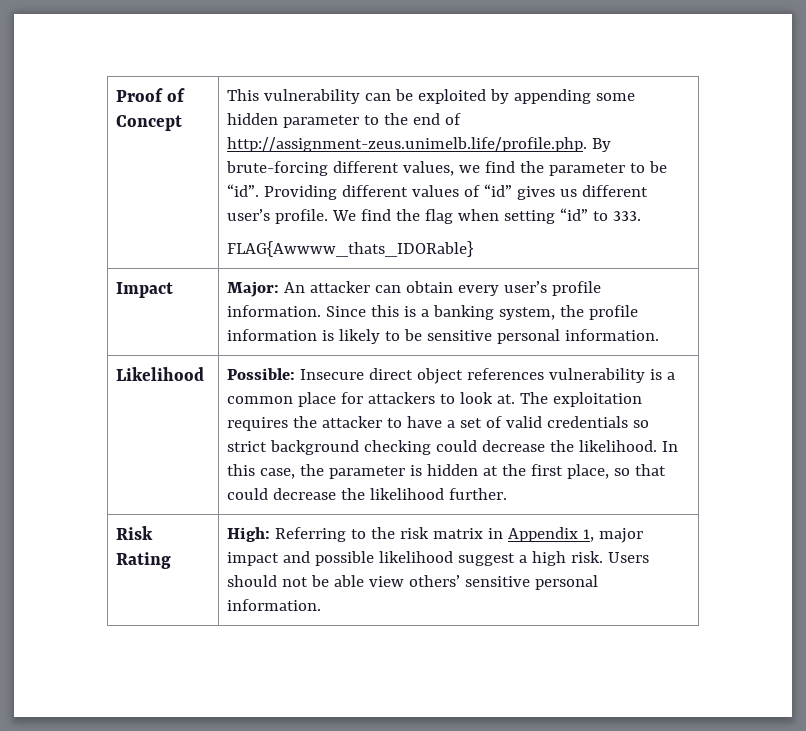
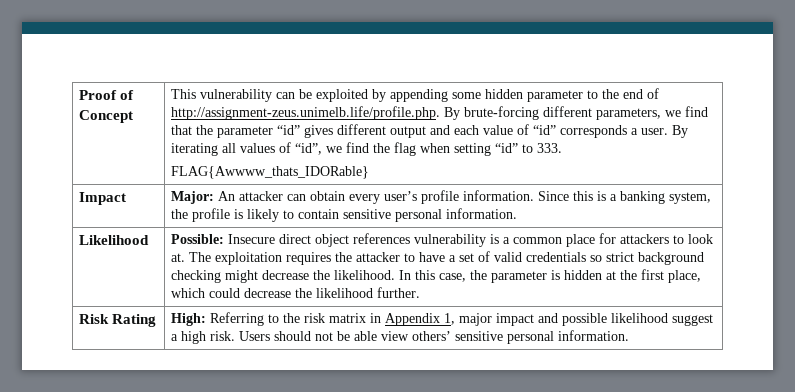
- This vulnerability can be exploited by appending some hidden parameter to the end of http://assignment-zeus.unimelb.life/profile.php. By brute-forcing different values, we find the parameter to be “id”. Providing different values of “id” gives us different user’s profile. We find the flag when setting “id” to 333.
+ This vulnerability can be exploited by appending some hidden parameter to the end of http://assignment-zeus.unimelb.life/profile.php. By brute-forcing different parameters, we find that the parameter “id” gives different output and each value of “id” corresponds a user. By iterating all values of “id”, we find the flag when setting “id” to 333.
- Impact | Major: An attacker can obtain every user’s profile information. Since this is a banking system, the profile information is likely to be sensitive personal information.
+ Impact | Major: An attacker can obtain every user’s profile information. Since this is a banking system, the profile is likely to contain sensitive personal information.
- The exploitation requires the attacker to have a set of valid credentials so strict background checking could decrease the likelihood.
+ The exploitation requires the attacker to have a set of valid credentials so strict background checking might decrease the likelihood.
- In this case, the parameter is hidden at the first place, so that could decrease the likelihood further.
+ In this case, the parameter is hidden at the first place, which could decrease the likelihood further.

